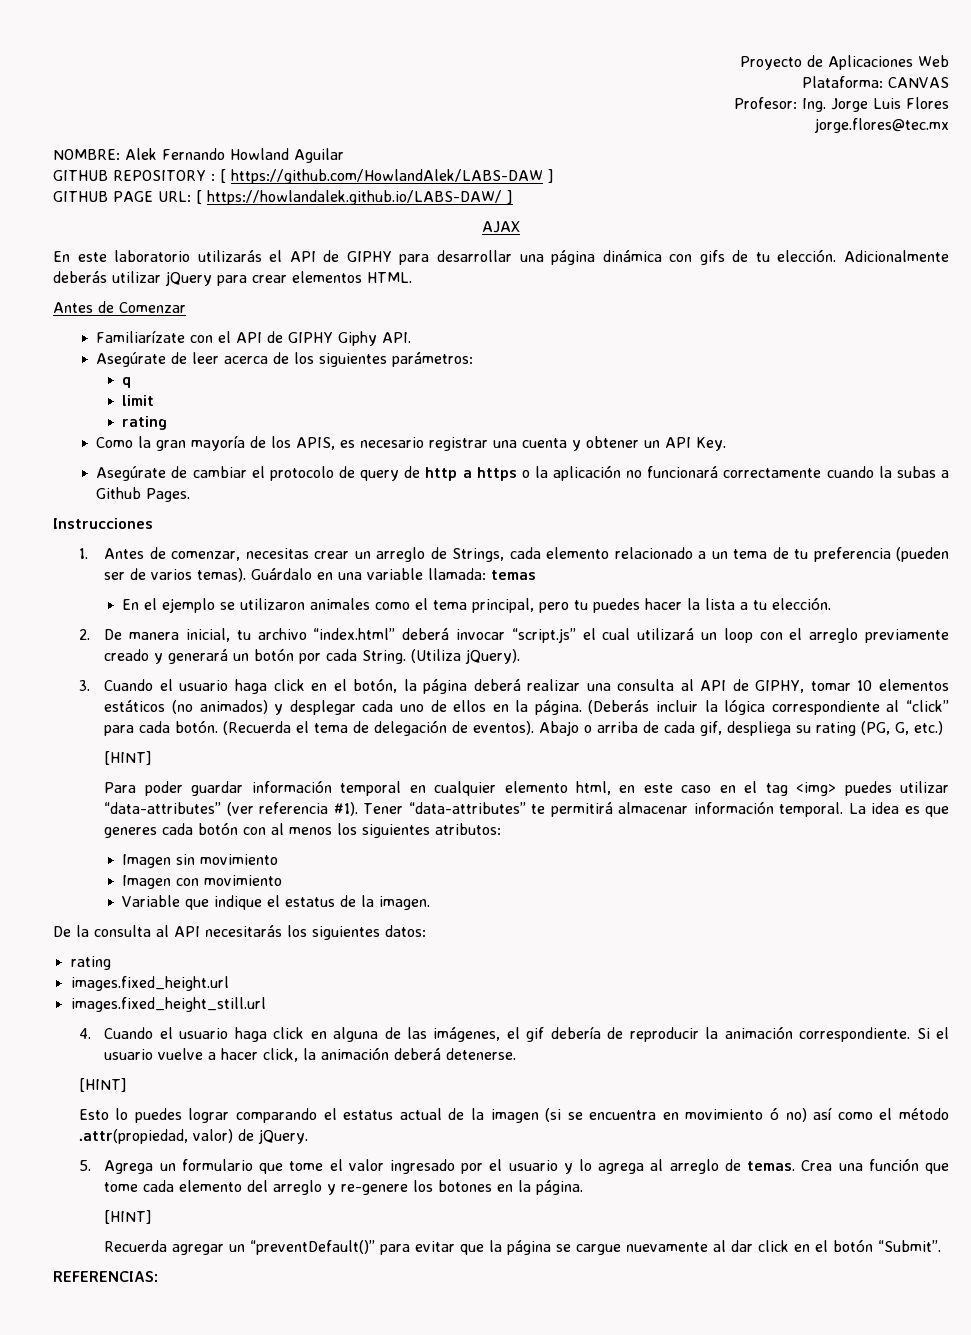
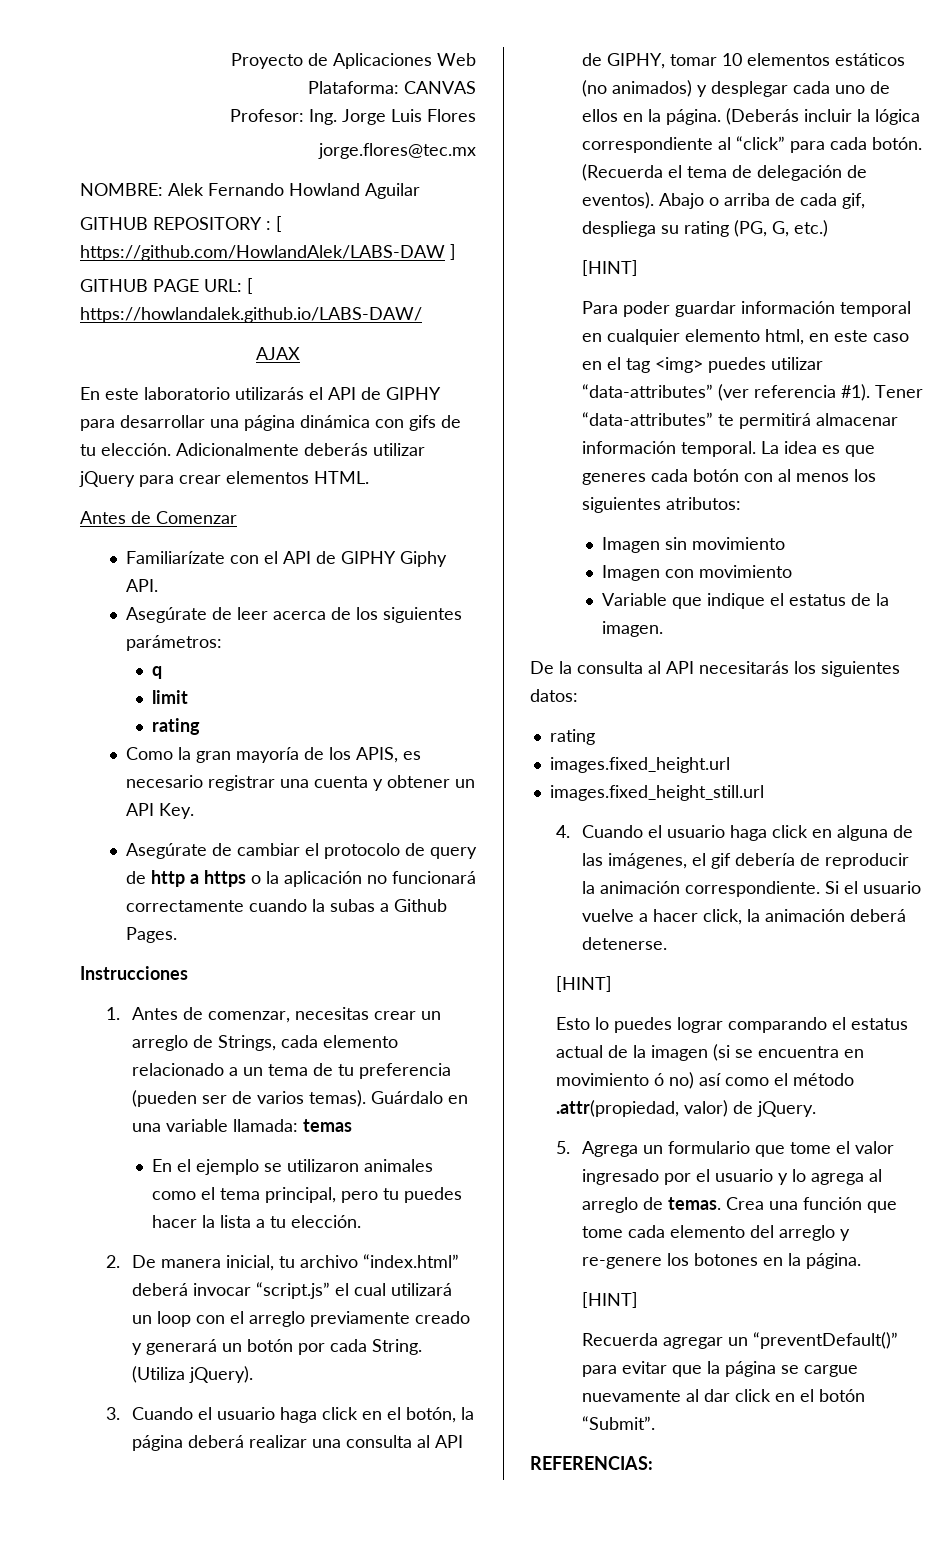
- GITHUB PAGE URL: [ https://howlandalek.github.io/LABS-DAW/ ]
+ GITHUB PAGE URL: [ https://howlandalek.github.io/LABS-DAW/

